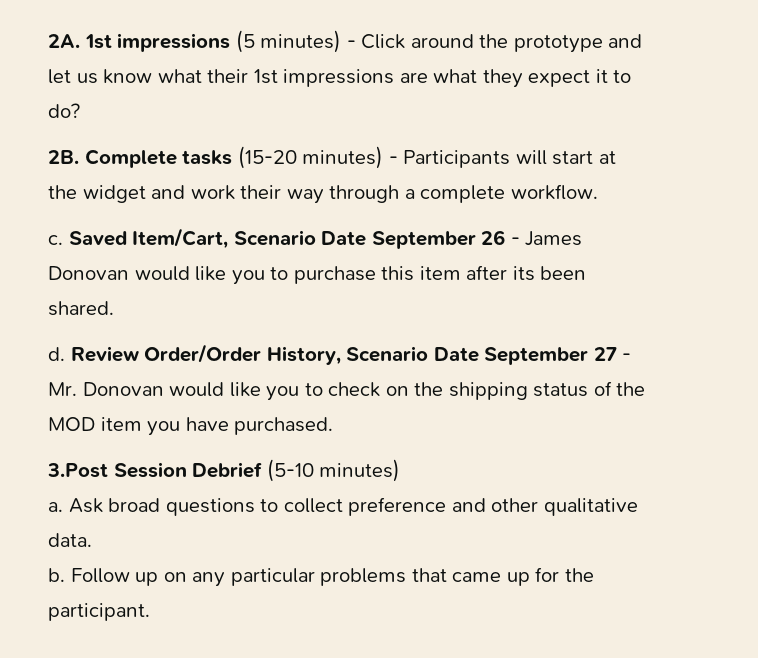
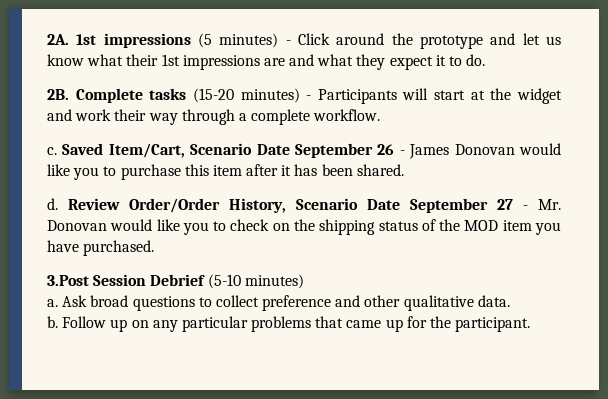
- 1st impressions (5 minutes) - Click around the prototype and let us know what their 1st impressions are what they expect it to do?
+ 1st impressions (5 minutes) - Click around the prototype and let us know what their 1st impressions are and what they expect it to do.
- Saved Item/Cart, Scenario Date September 26 - James Donovan would like you to purchase this item after its been shared.
+ Saved Item/Cart, Scenario Date September 26 - James Donovan would like you to purchase this item after it has been shared.

